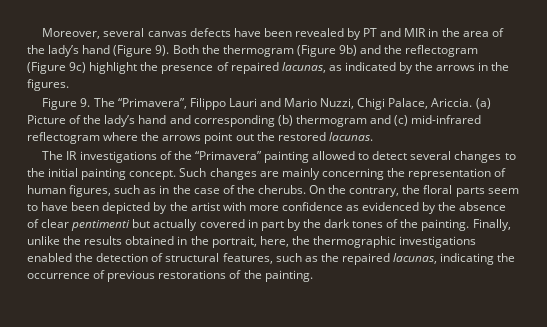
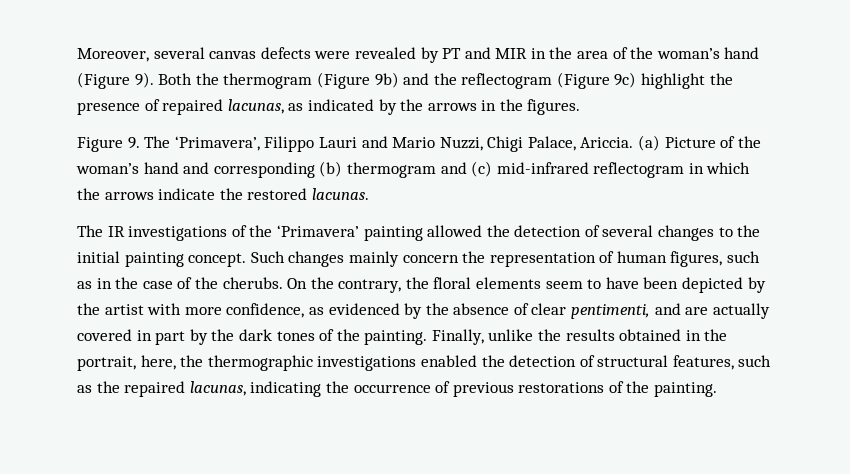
- Moreover, several canvas defects have been revealed by PT and MIR in the area of the lady’s hand (Figure 9).
+ Moreover, several canvas defects were revealed by PT and MIR in the area of the woman’s hand (Figure 9).
- Figure 9. The “Primavera”, Filippo Lauri and Mario Nuzzi, Chigi Palace, Ariccia.
+ Figure 9. The ‘Primavera’, Filippo Lauri and Mario Nuzzi, Chigi Palace, Ariccia.
- (a) Picture of the lady’s hand and corresponding (b) thermogram and (c) mid-infrared reflectogram where the arrows point out the restored lacunas.
+ (a) Picture of the woman’s hand and corresponding (b) thermogram and (c) mid-infrared reflectogram in which the arrows indicate the restored lacunas.
- The IR investigations of the “Primavera” painting allowed to detect several changes to the initial painting concept.
+ The IR investigations of the ‘Primavera’ painting allowed the detection of several changes to the initial painting concept.
- Such changes are mainly concerning the representation of human figures, such as in the case of the cherubs.
+ Such changes mainly concern the representation of human figures, such as in the case of the cherubs.
- On the contrary, the floral parts seem to have been depicted by the artist with more confidence as evidenced by the absence of clear pentimenti but actually covered in part by the dark tones of the painting.
+ On the contrary, the floral elements seem to have been depicted by the artist with more confidence, as evidenced by the absence of clear pentimenti, and are actually covered in part by the dark tones of the painting.

